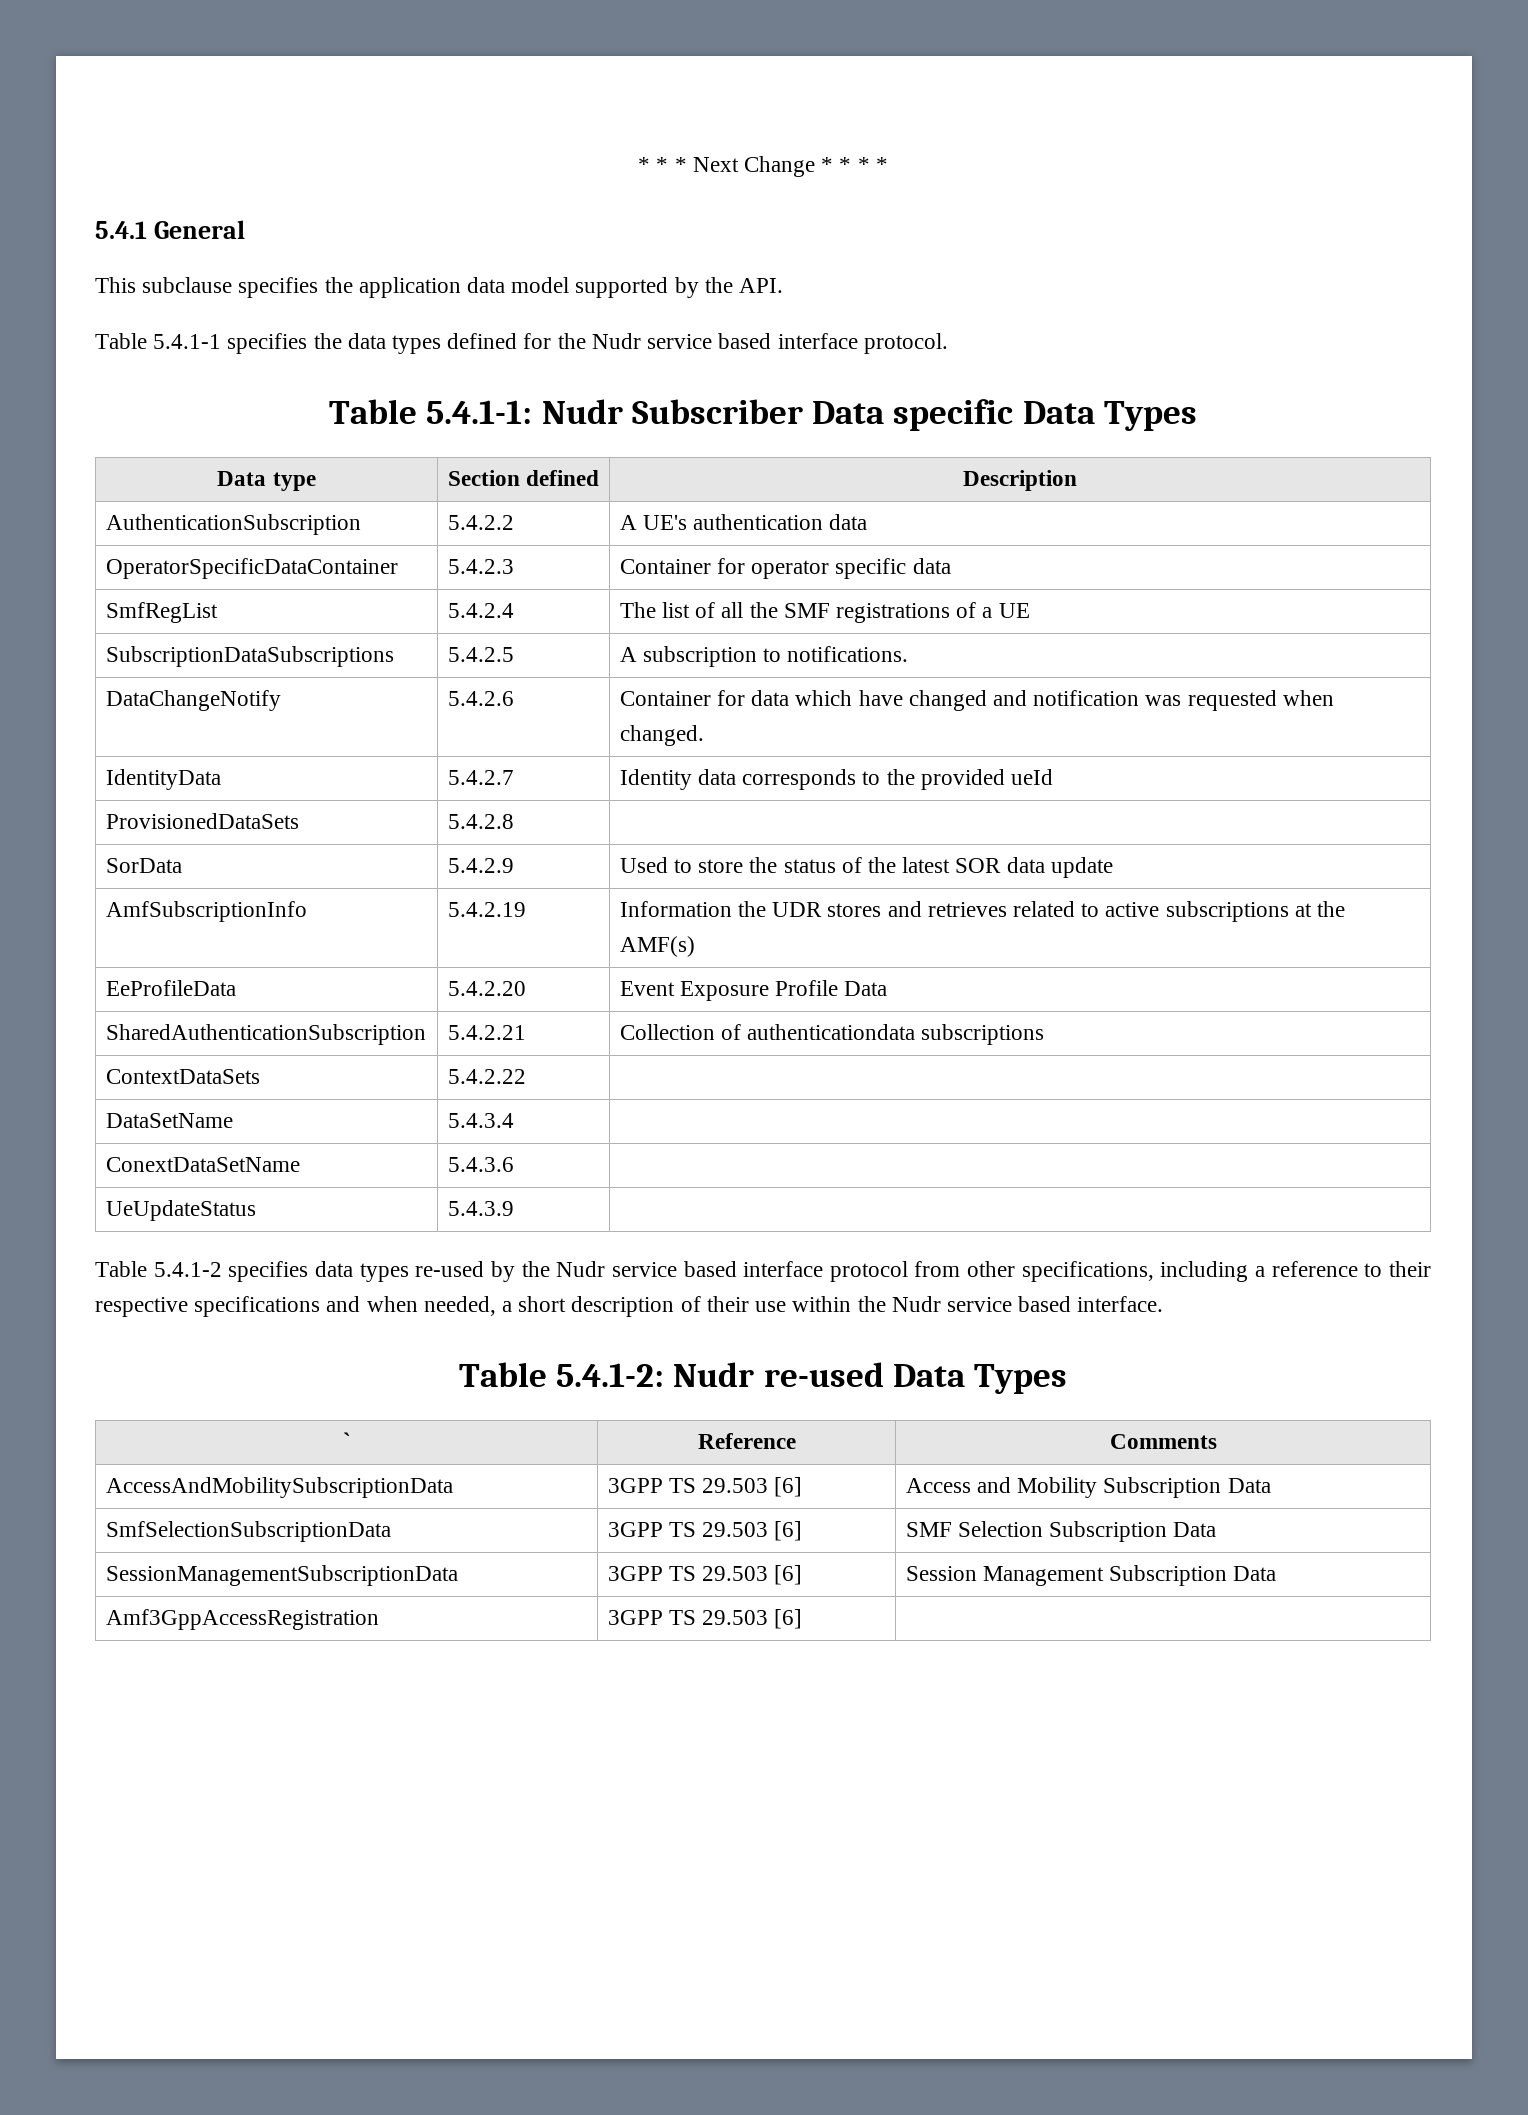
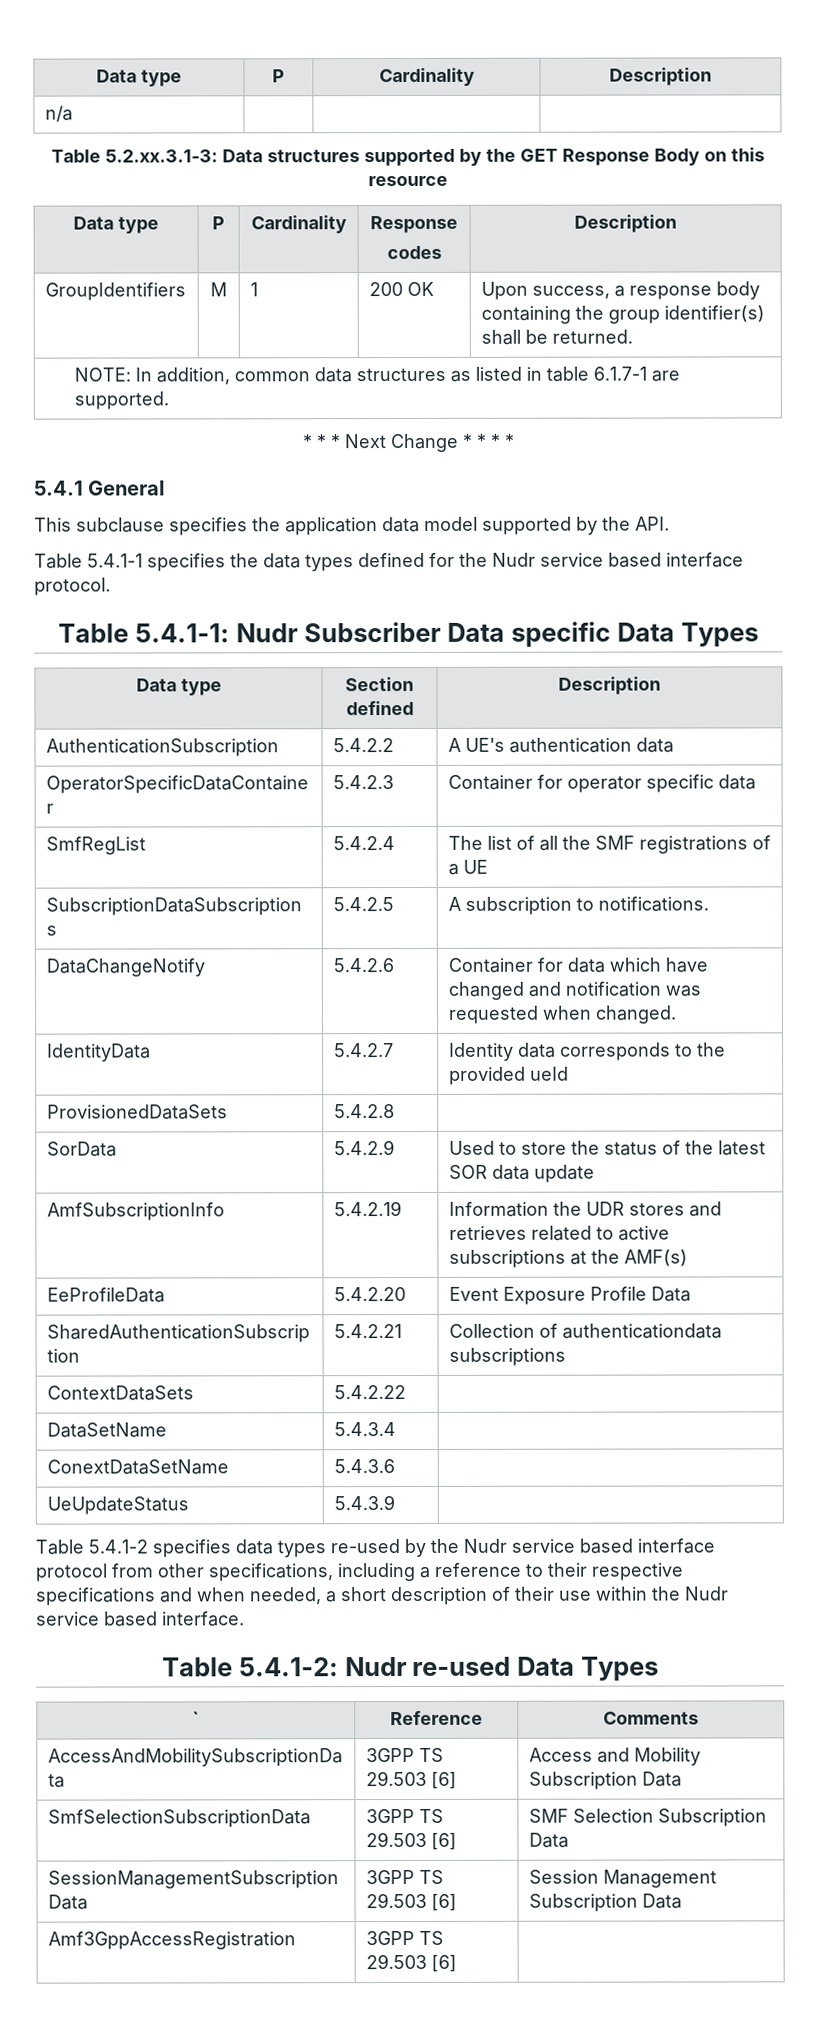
+ Data type | P | Cardinality | Description
+ n/a | | |
+ Table 5.2.xx.3.1-3: Data structures supported by the GET Response Body on this resource
+ Data type | P | Cardinality | Response
+ codes | Description
+ GroupIdentifiers | M | 1 | 200 OK | Upon success, a response body containing the group identifier(s) shall be returned.
+ NOTE: In addition, common data structures as listed in table 6.1.7-1 are supported.

